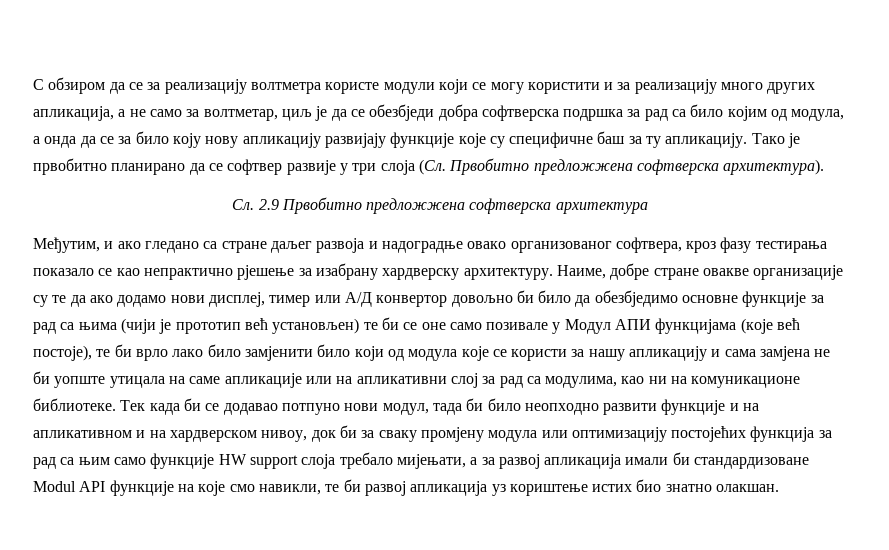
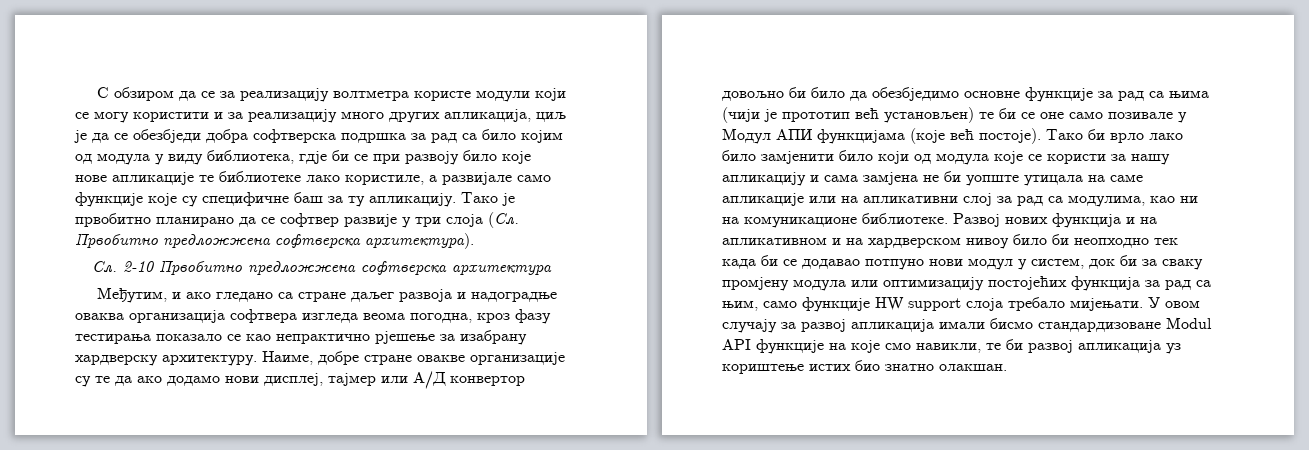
- С обзиром да се за реализацију волтметра користе модули који се могу користити и за реализацију много других апликација, а не само за волтметар, циљ је да се обезбједи добра софтверска подршка за рад са било којим од модула, а онда да се за било коју нову апликацију развијају функције које су специфичне баш за ту апликацију.
+ С обзиром да се за реализацију волтметра користе модули који се могу користити и за реализацију много других апликација, циљ је да се обезбједи добра софтверска подршка за рад са било којим од модула у виду библиотека, гдје би се при развоју било које нове апликације те библиотеке лако користиле, а развијале само функције које су специфичне баш за ту апликацију.
- Сл. 2.9 Првобитно предложжена софтверска архитектура
+ Сл. 2-10 Првобитно предложжена софтверска архитектура
- Међутим, и ако гледано са стране даљег развоја и надоградње овако организованог софтвера, кроз фазу тестирања показало се као непрактично рјешење за изабрану хардверску архитектуру.
+ Међутим, и ако гледано са стране даљег развоја и надоградње оваква организација софтвера изгледа веома погодна, кроз фазу тестирања показало се као непрактично рјешење за изабрану хардверску архитектуру.
- Наиме, добре стране овакве организације су те да ако додамо нови дисплеј, тимер или А/Д конвертор довољно би било да обезбједимо основне функције за рад са њима (чији је прототип већ установљен) те би се оне само позивале у Модул АПИ функцијама (које већ постоје), те би врло лако било замјенити било који од модула које се користи за нашу апликацију и сама замјена не би уопште утицала на саме апликације или на апликативни слој за рад са модулима, као ни на комуникационе библиотеке.
+ Наиме, добре стране овакве организације су те да ако додамо нови дисплеј, тајмер или А/Д конвертор довољно би било да обезбједимо основне функције за рад са њима (чији је прототип већ установљен) те би се оне само позивале у Модул АПИ функцијама (које већ постоје). Тако би врло лако било замјенити било који од модула које се користи за нашу апликацију и сама замјена не би уопште утицала на саме апликације или на апликативни слој за рад са модулима, као ни на комуникационе библиотеке.
- Тек када би се додавао потпуно нови модул, тада би било неопходно развити функције и на апликативном и на хардверском нивоу, док би за сваку промјену модула или оптимизацију постојећих функција за рад са њим само функције HW support слоја требало мијењати, а за развој апликација имали би стандардизоване Modul API функције на које смо навикли, те би развој апликација уз кориштење истих био знатно олакшан.
+ Развој нових функција и на апликативном и на хардверском нивоу било би неопходно тек када би се додавао потпуно нови модул у систем, док би за сваку промјену модула или оптимизацију постојећих функција за рад са њим, само функције HW support слоја требало мијењати. У овом случају за развој апликација имали бисмо стандардизоване Modul API функције на које смо навикли, те би развој апликација уз кориштење истих био знатно олакшан.

